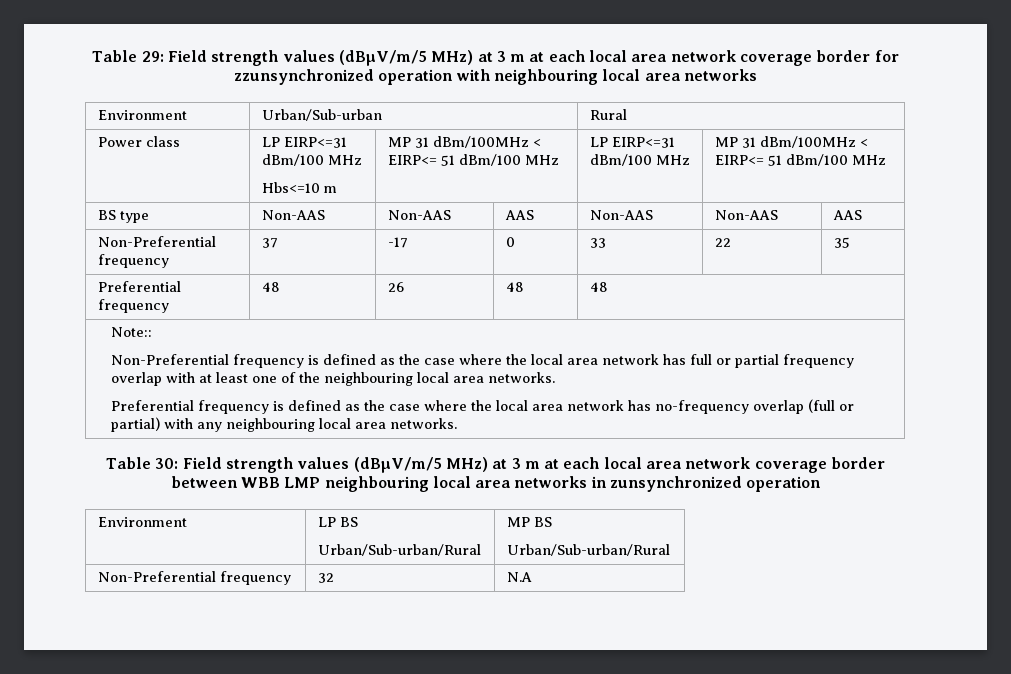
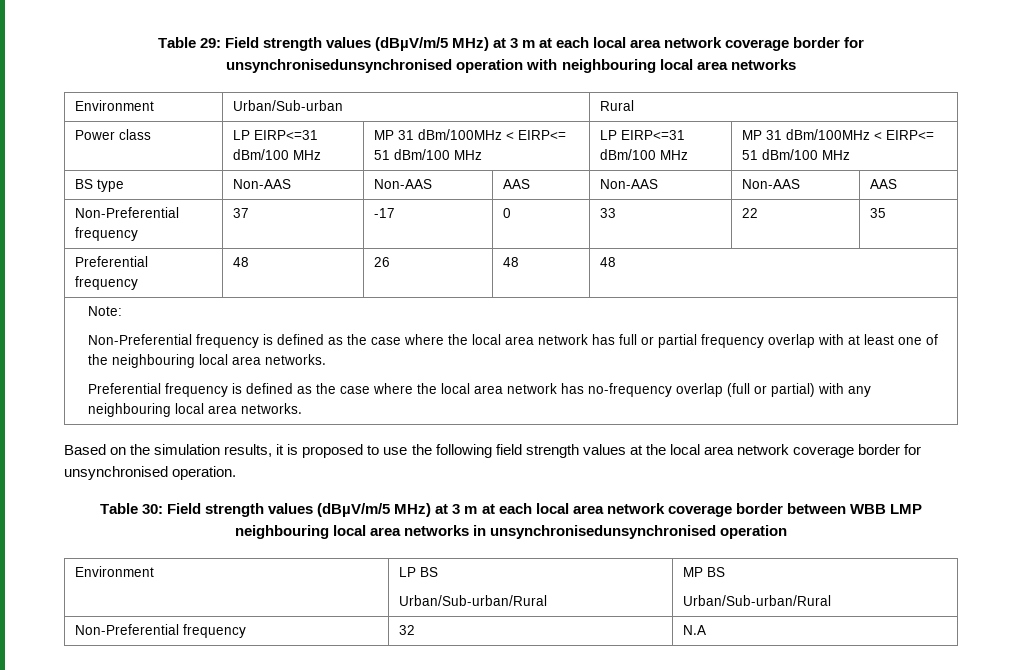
- Table 29: Field strength values (dBµV/m/5 MHz) at 3 m at each local area network coverage border for zzunsynchronized operation with neighbouring local area networks
+ Table 29: Field strength values (dBµV/m/5 MHz) at 3 m at each local area network coverage border for unsynchronisedunsynchronised operation with neighbouring local area networks
- Power class | LP EIRP<=31 dBm/100 MHz
- Hbs<=10 m | MP 31 dBm/100MHz < EIRP<= 51 dBm/100 MHz | LP EIRP<=31 dBm/100 MHz | MP 31 dBm/100MHz < EIRP<= 51 dBm/100 MHz
+ Power class | LP EIRP<=31 dBm/100 MHz | MP 31 dBm/100MHz < EIRP<= 51 dBm/100 MHz | LP EIRP<=31 dBm/100 MHz | MP 31 dBm/100MHz < EIRP<= 51 dBm/100 MHz
- Note::
+ Note:
+ Based on the simulation results, it is proposed to use the following field strength values at the local area network coverage border for unsynchronised operation.
- Table 30: Field strength values (dBµV/m/5 MHz) at 3 m at each local area network coverage border between WBB LMP neighbouring local area networks in zunsynchronized operation
+ Table 30: Field strength values (dBµV/m/5 MHz) at 3 m at each local area network coverage border between WBB LMP neighbouring local area networks in unsynchronisedunsynchronised operation

